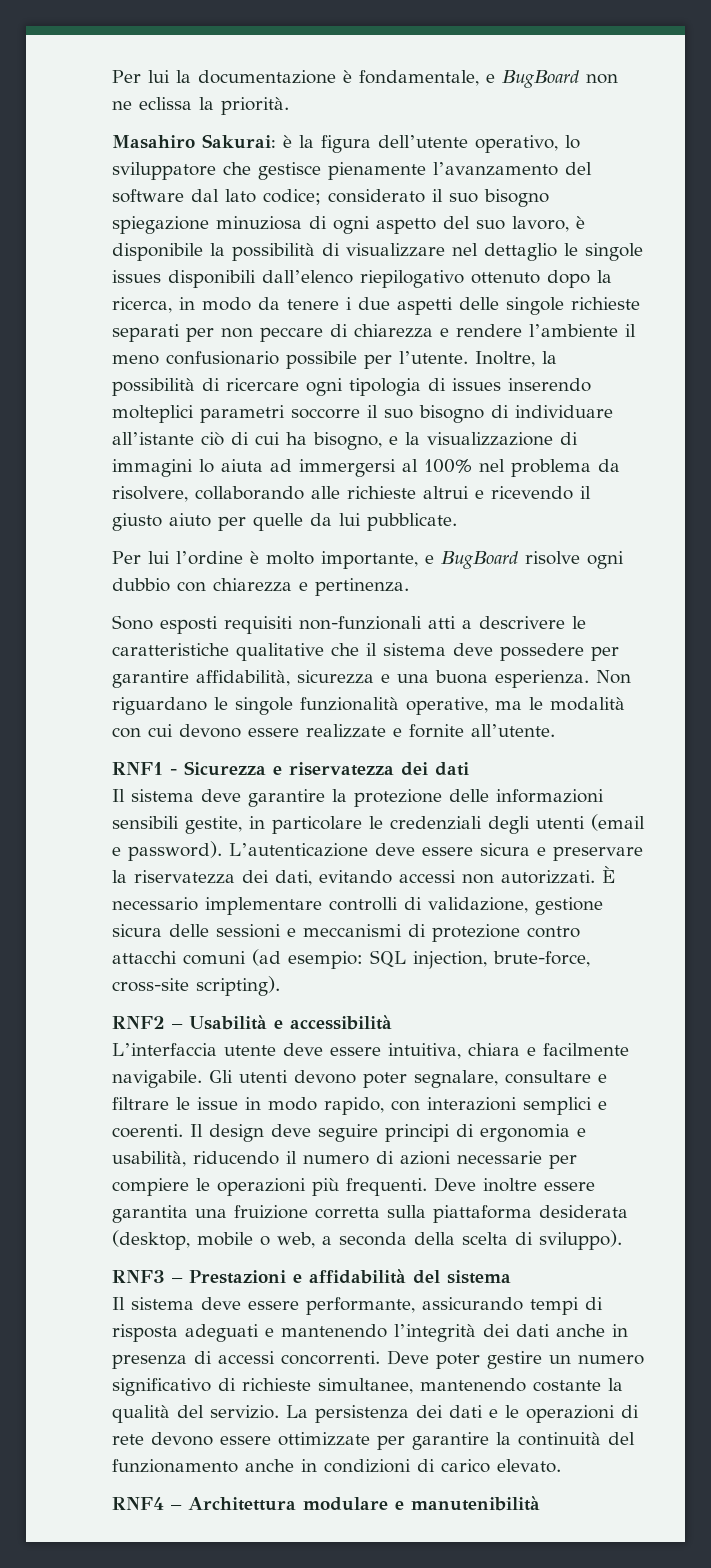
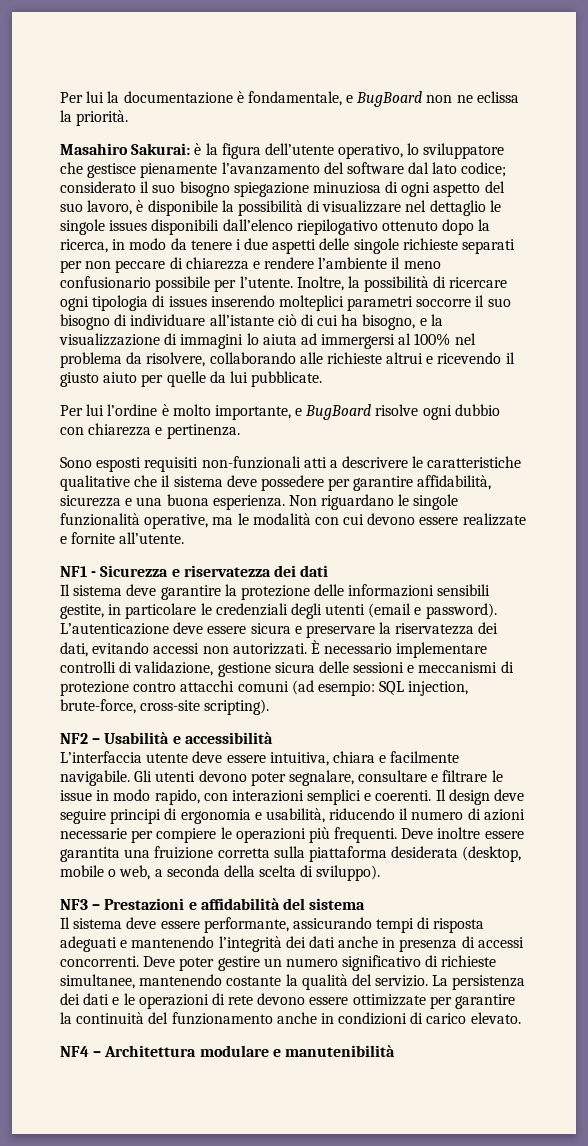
- RNF1 - Sicurezza e riservatezza dei dati
+ NF1 - Sicurezza e riservatezza dei dati
- RNF2 – Usabilità e accessibilità
+ NF2 – Usabilità e accessibilità
- RNF3 – Prestazioni e affidabilità del sistema
+ NF3 – Prestazioni e affidabilità del sistema
- RNF4 – Architettura modulare e manutenibilità
+ NF4 – Architettura modulare e manutenibilità

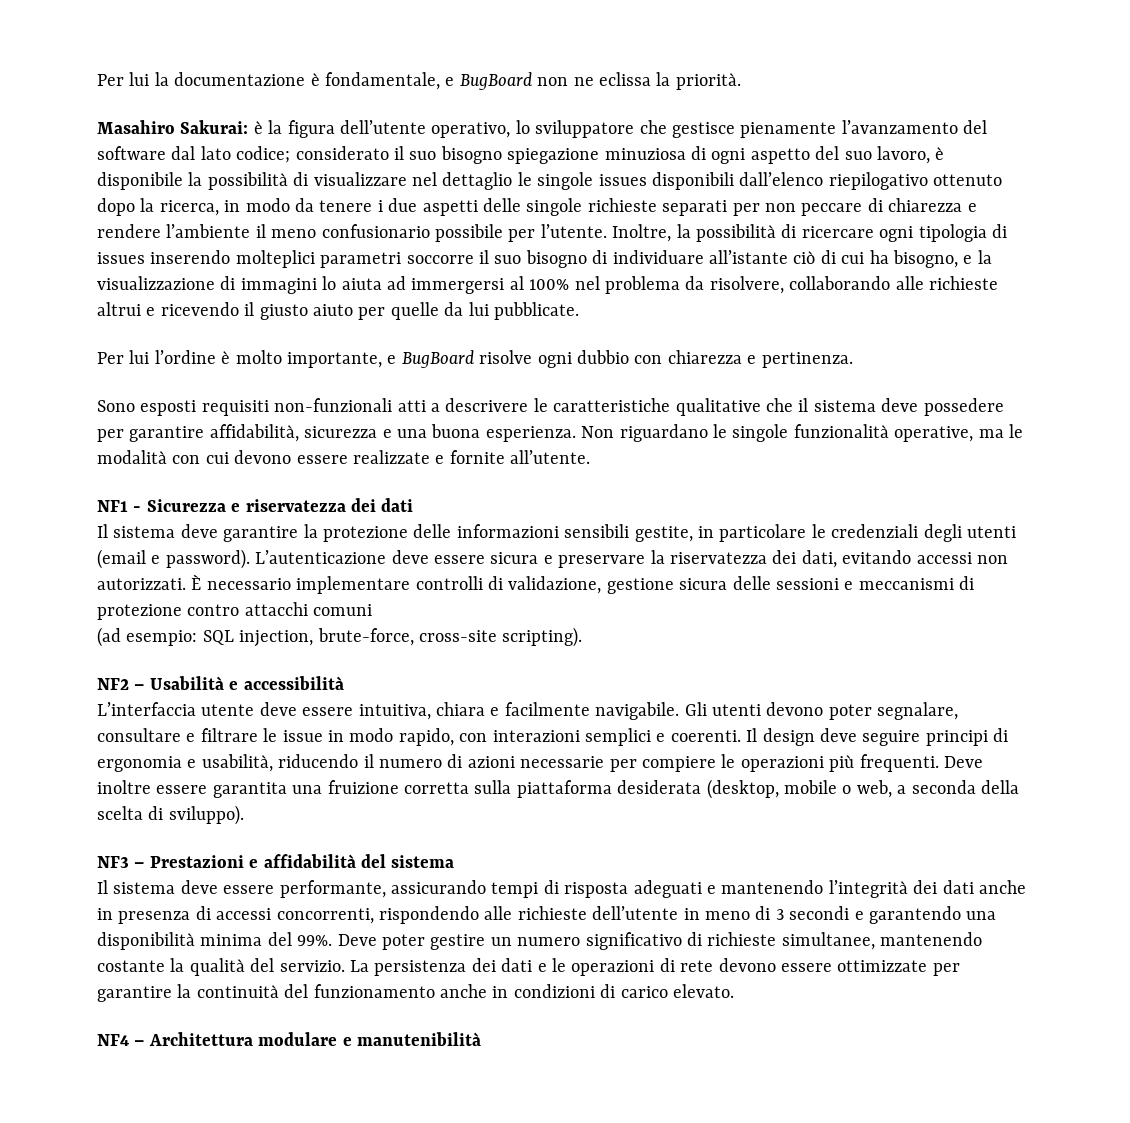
- È necessario implementare controlli di validazione, gestione sicura delle sessioni e meccanismi di protezione contro attacchi comuni (ad esempio: SQL injection, brute-force, cross-site scripting).
+ È necessario implementare controlli di validazione, gestione sicura delle sessioni e meccanismi di protezione contro attacchi comuni
+ (ad esempio: SQL injection, brute-force, cross-site scripting).
- Il sistema deve essere performante, assicurando tempi di risposta adeguati e mantenendo l’integrità dei dati anche in presenza di accessi concorrenti.
+ Il sistema deve essere performante, assicurando tempi di risposta adeguati e mantenendo l’integrità dei dati anche in presenza di accessi concorrenti, rispondendo alle richieste dell’utente in meno di 3 secondi e garantendo una disponibilità minima del 99%.

